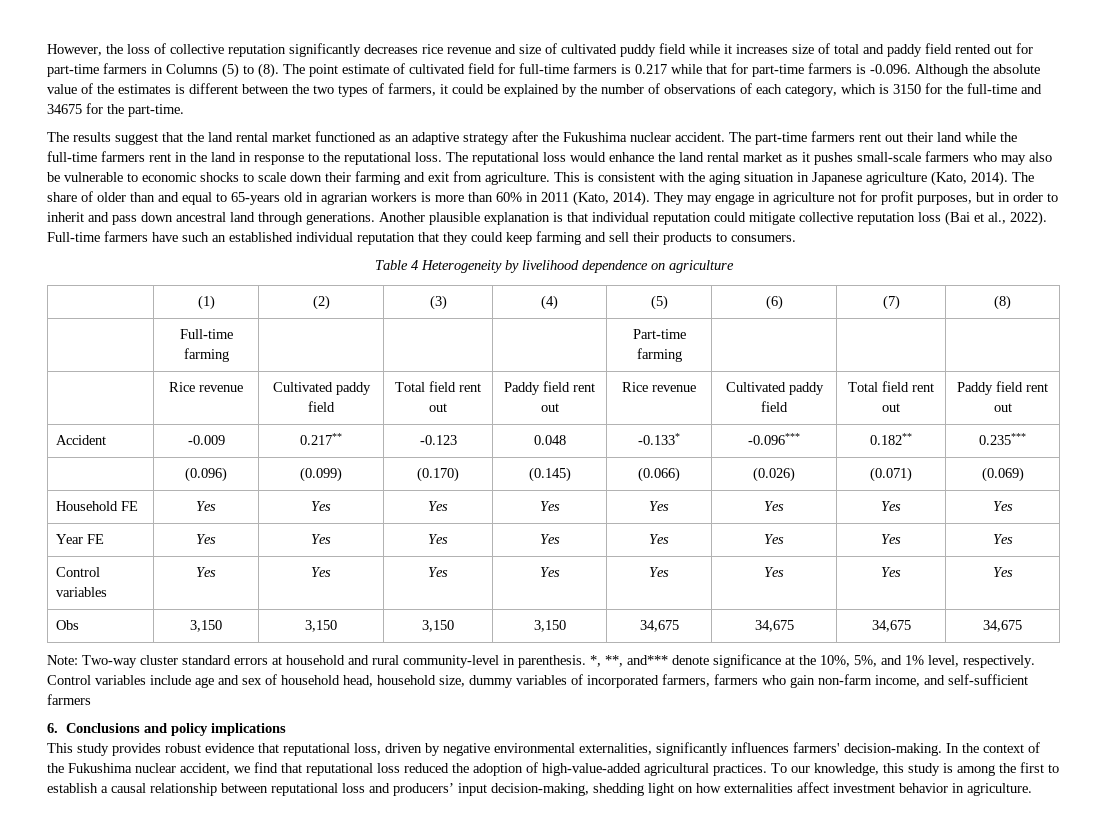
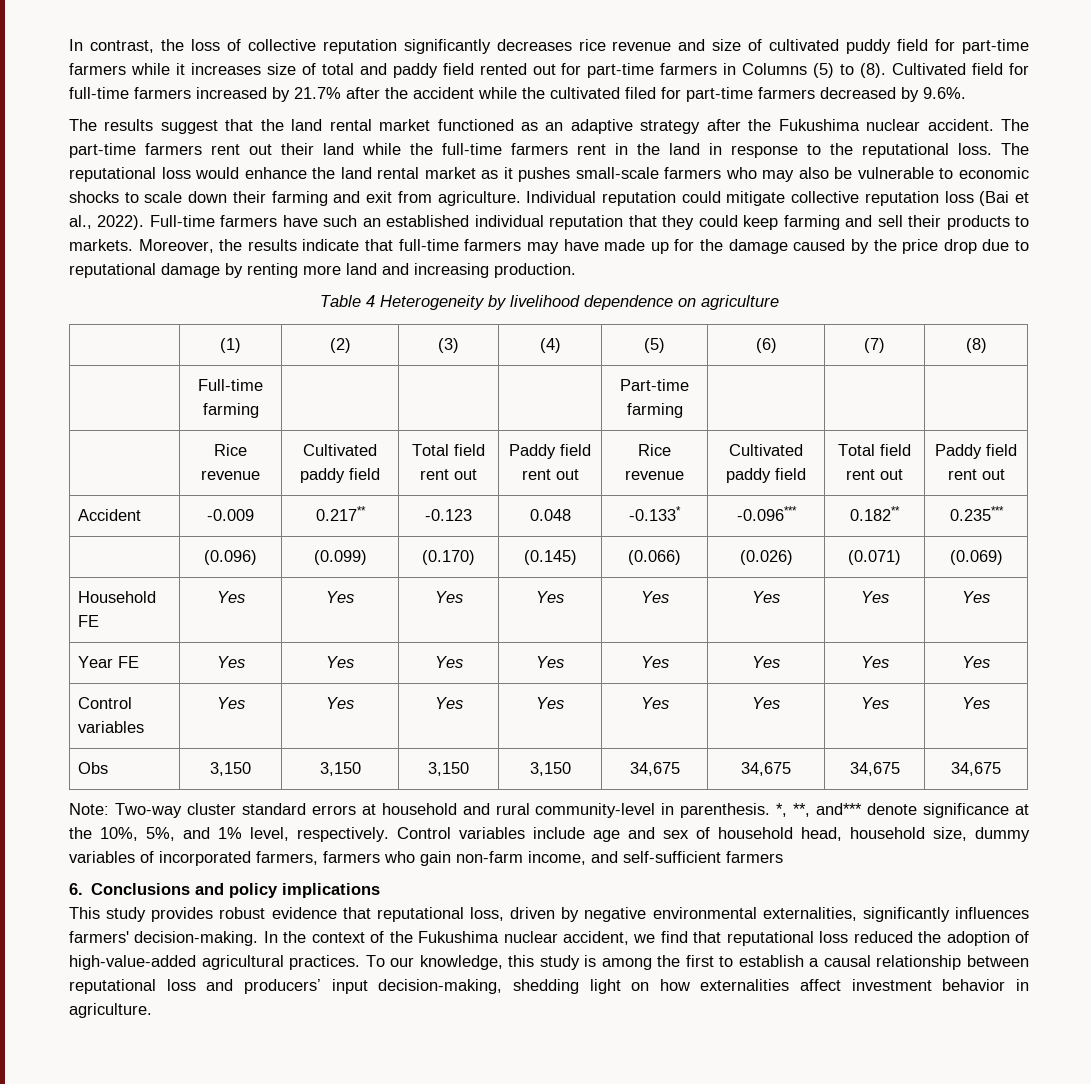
- However, the loss of collective reputation significantly decreases rice revenue and size of cultivated puddy field while it increases size of total and paddy field rented out for part-time farmers in Columns (5) to (8).
+ In contrast, the loss of collective reputation significantly decreases rice revenue and size of cultivated puddy field for part-time farmers while it increases size of total and paddy field rented out for part-time farmers in Columns (5) to (8).
- The point estimate of cultivated field for full-time farmers is 0.217 while that for part-time farmers is -0.096. Although the absolute value of the estimates is different between the two types of farmers, it could be explained by the number of observations of each category, which is 3150 for the full-time and 34675 for the part-time.
+ Cultivated field for full-time farmers increased by 21.7% after the accident while the cultivated filed for part-time farmers decreased by 9.6%.
- This is consistent with the aging situation in Japanese agriculture (Kato, 2014). The share of older than and equal to 65-years old in agrarian workers is more than 60% in 2011 (Kato, 2014). They may engage in agriculture not for profit purposes, but in order to inherit and pass down ancestral land through generations. Another plausible explanation is that individual reputation could mitigate collective reputation loss (Bai et al., 2022).
+ Individual reputation could mitigate collective reputation loss (Bai et al., 2022).
- Full-time farmers have such an established individual reputation that they could keep farming and sell their products to consumers.
+ Full-time farmers have such an established individual reputation that they could keep farming and sell their products to markets. Moreover, the results indicate that full-time farmers may have made up for the damage caused by the price drop due to reputational damage by renting more land and increasing production.

